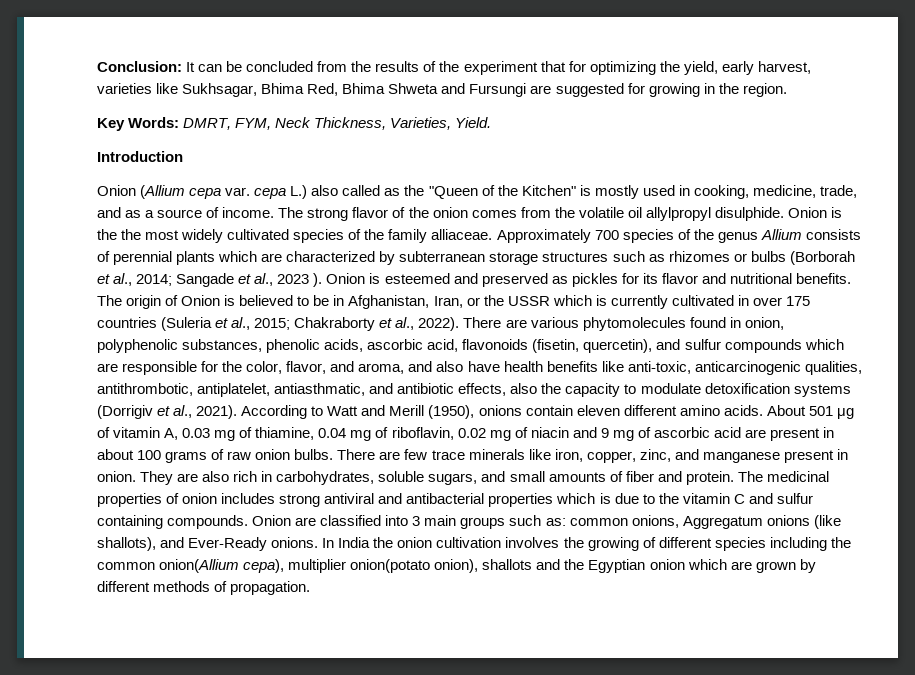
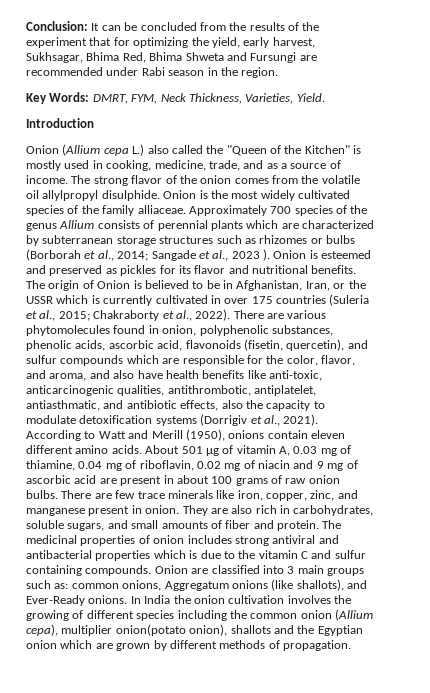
- Conclusion: It can be concluded from the results of the experiment that for optimizing the yield, early harvest, varieties like Sukhsagar, Bhima Red, Bhima Shweta and Fursungi are suggested for growing in the region.
+ Conclusion: It can be concluded from the results of the experiment that for optimizing the yield, early harvest, Sukhsagar, Bhima Red, Bhima Shweta and Fursungi are recommended under Rabi season in the region.
- Onion (Allium cepa var. cepa L.) also called as the "Queen of the Kitchen" is mostly used in cooking, medicine, trade, and as a source of income.
+ Onion (Allium cepa L.) also called the "Queen of the Kitchen" is mostly used in cooking, medicine, trade, and as a source of income.
- Onion is the the most widely cultivated species of the family alliaceae.
+ Onion is the most widely cultivated species of the family alliaceae.
- In India the onion cultivation involves the growing of different species including the common onion(Allium cepa), multiplier onion(potato onion), shallots and the Egyptian onion which are grown by different methods of propagation.
+ In India the onion cultivation involves the growing of different species including the common onion (Allium cepa), multiplier onion(potato onion), shallots and the Egyptian onion which are grown by different methods of propagation.

